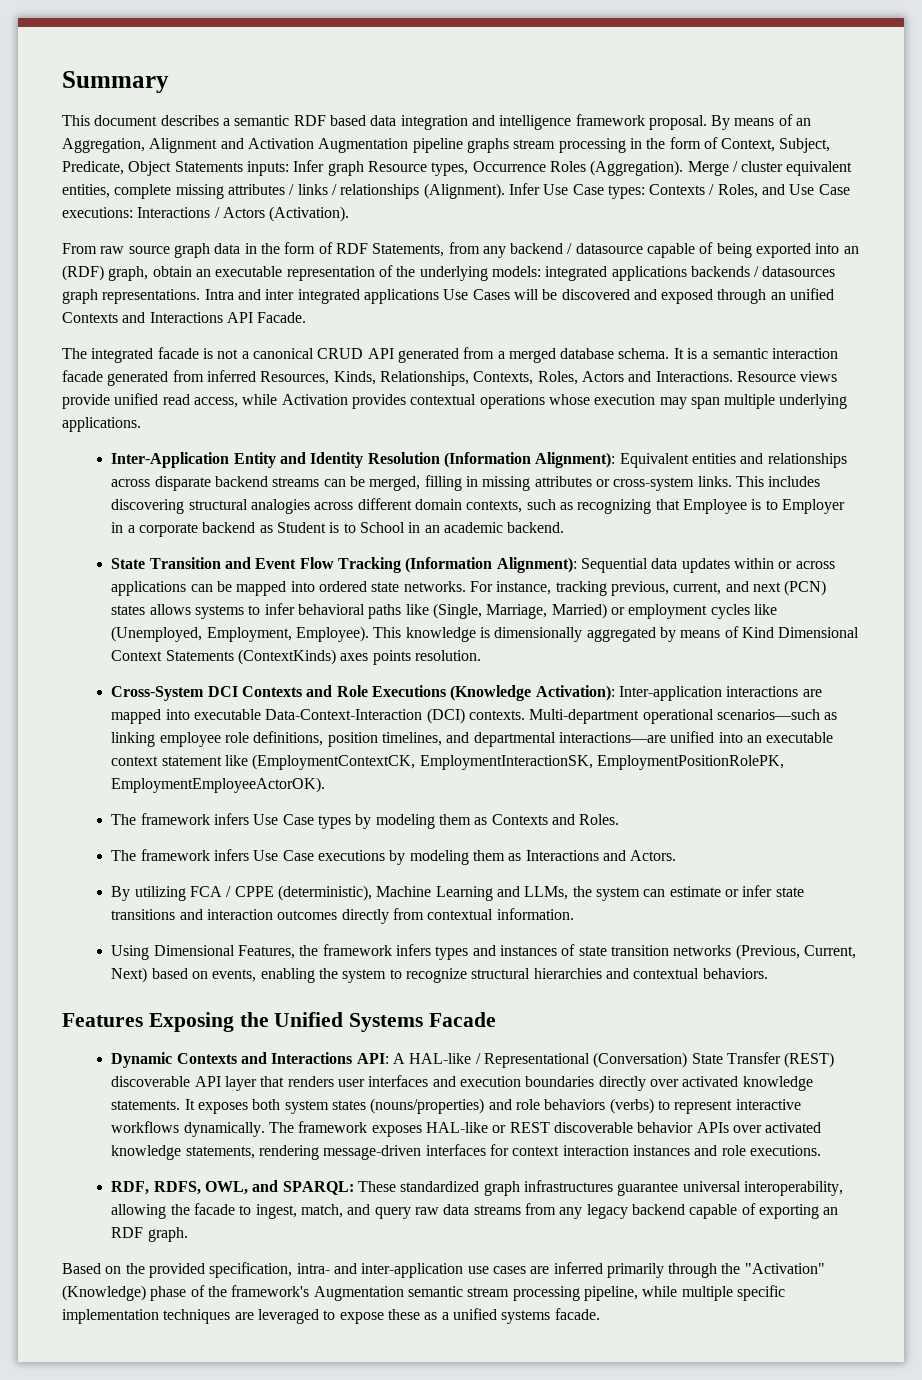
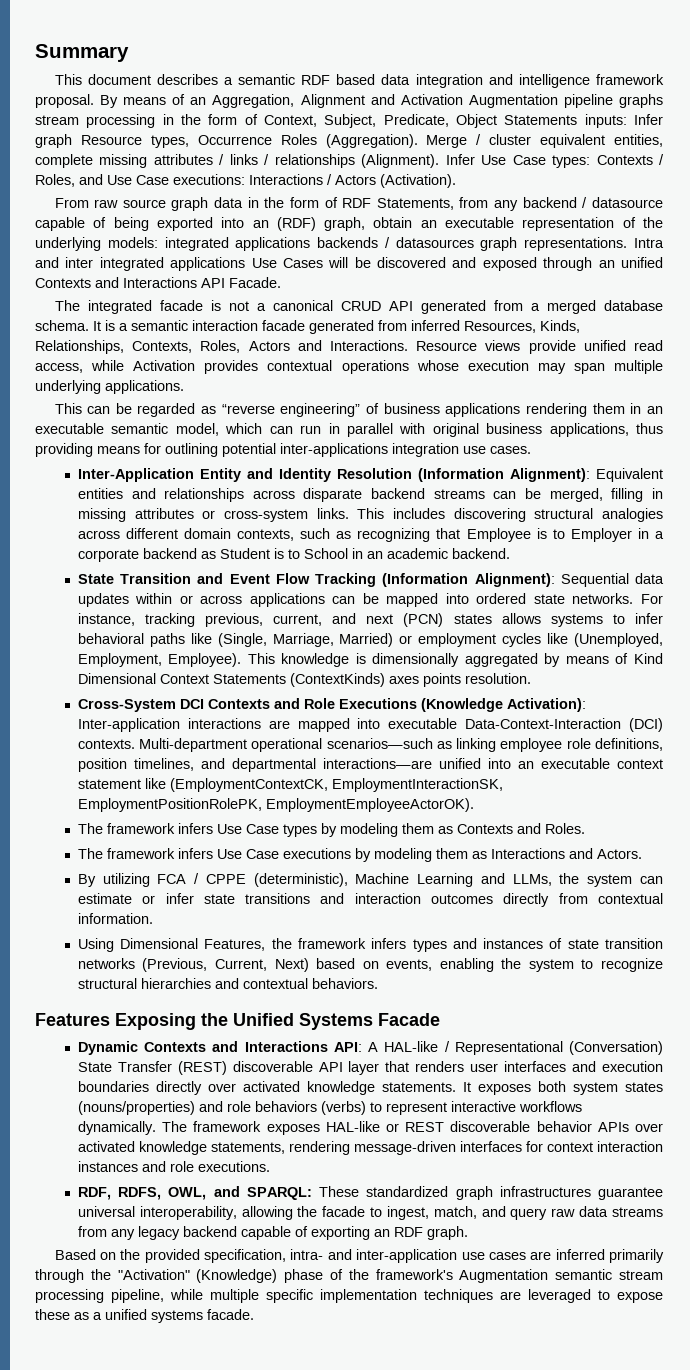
+ This can be regarded as “reverse engineering” of business applications rendering them in an executable semantic model, which can run in parallel with original business applications, thus providing means for outlining potential inter-applications integration use cases.

